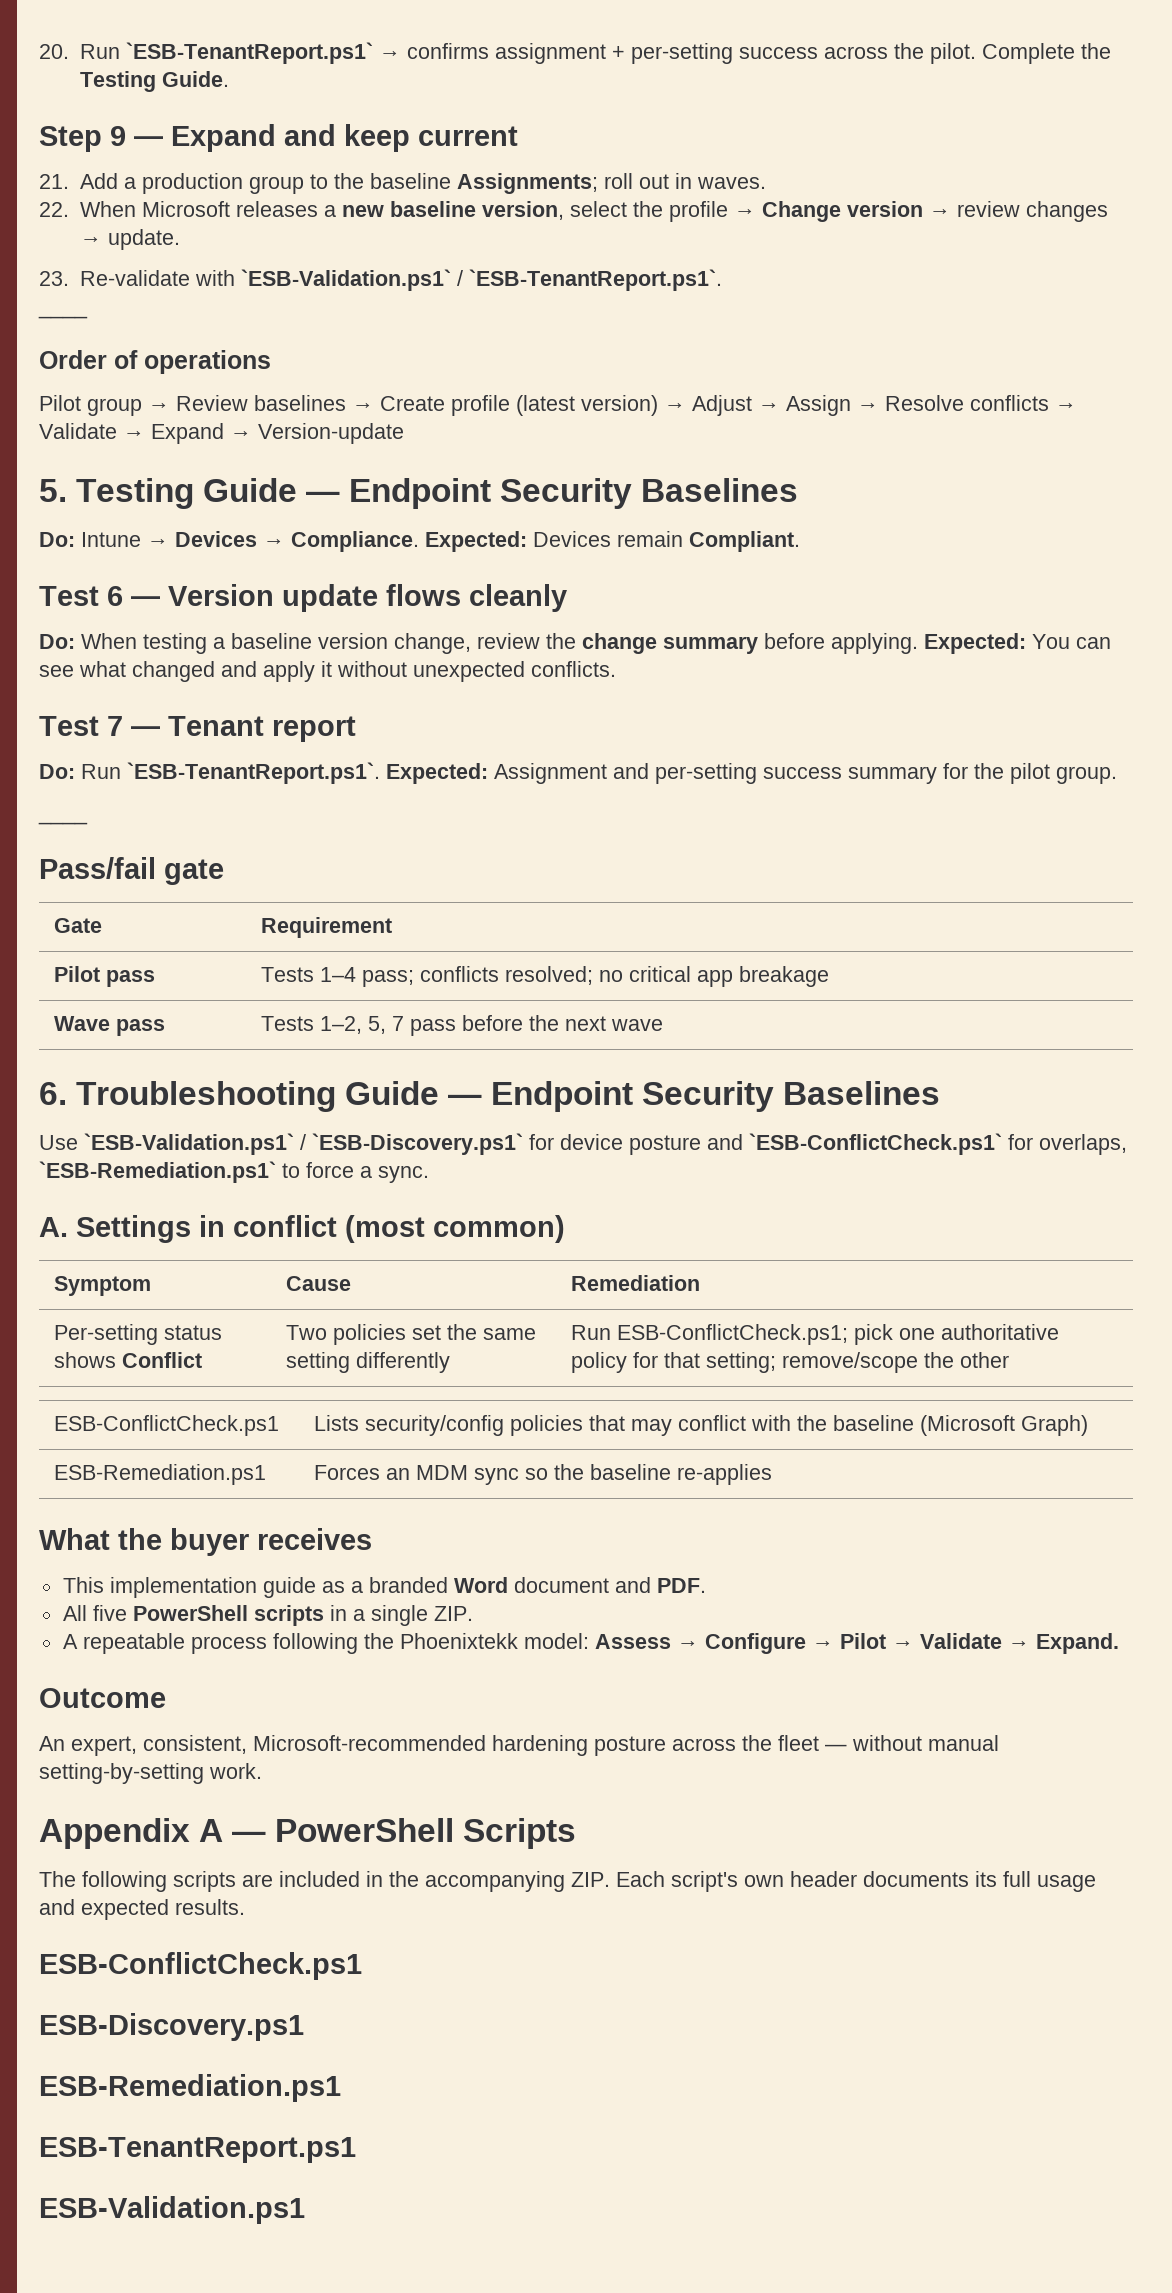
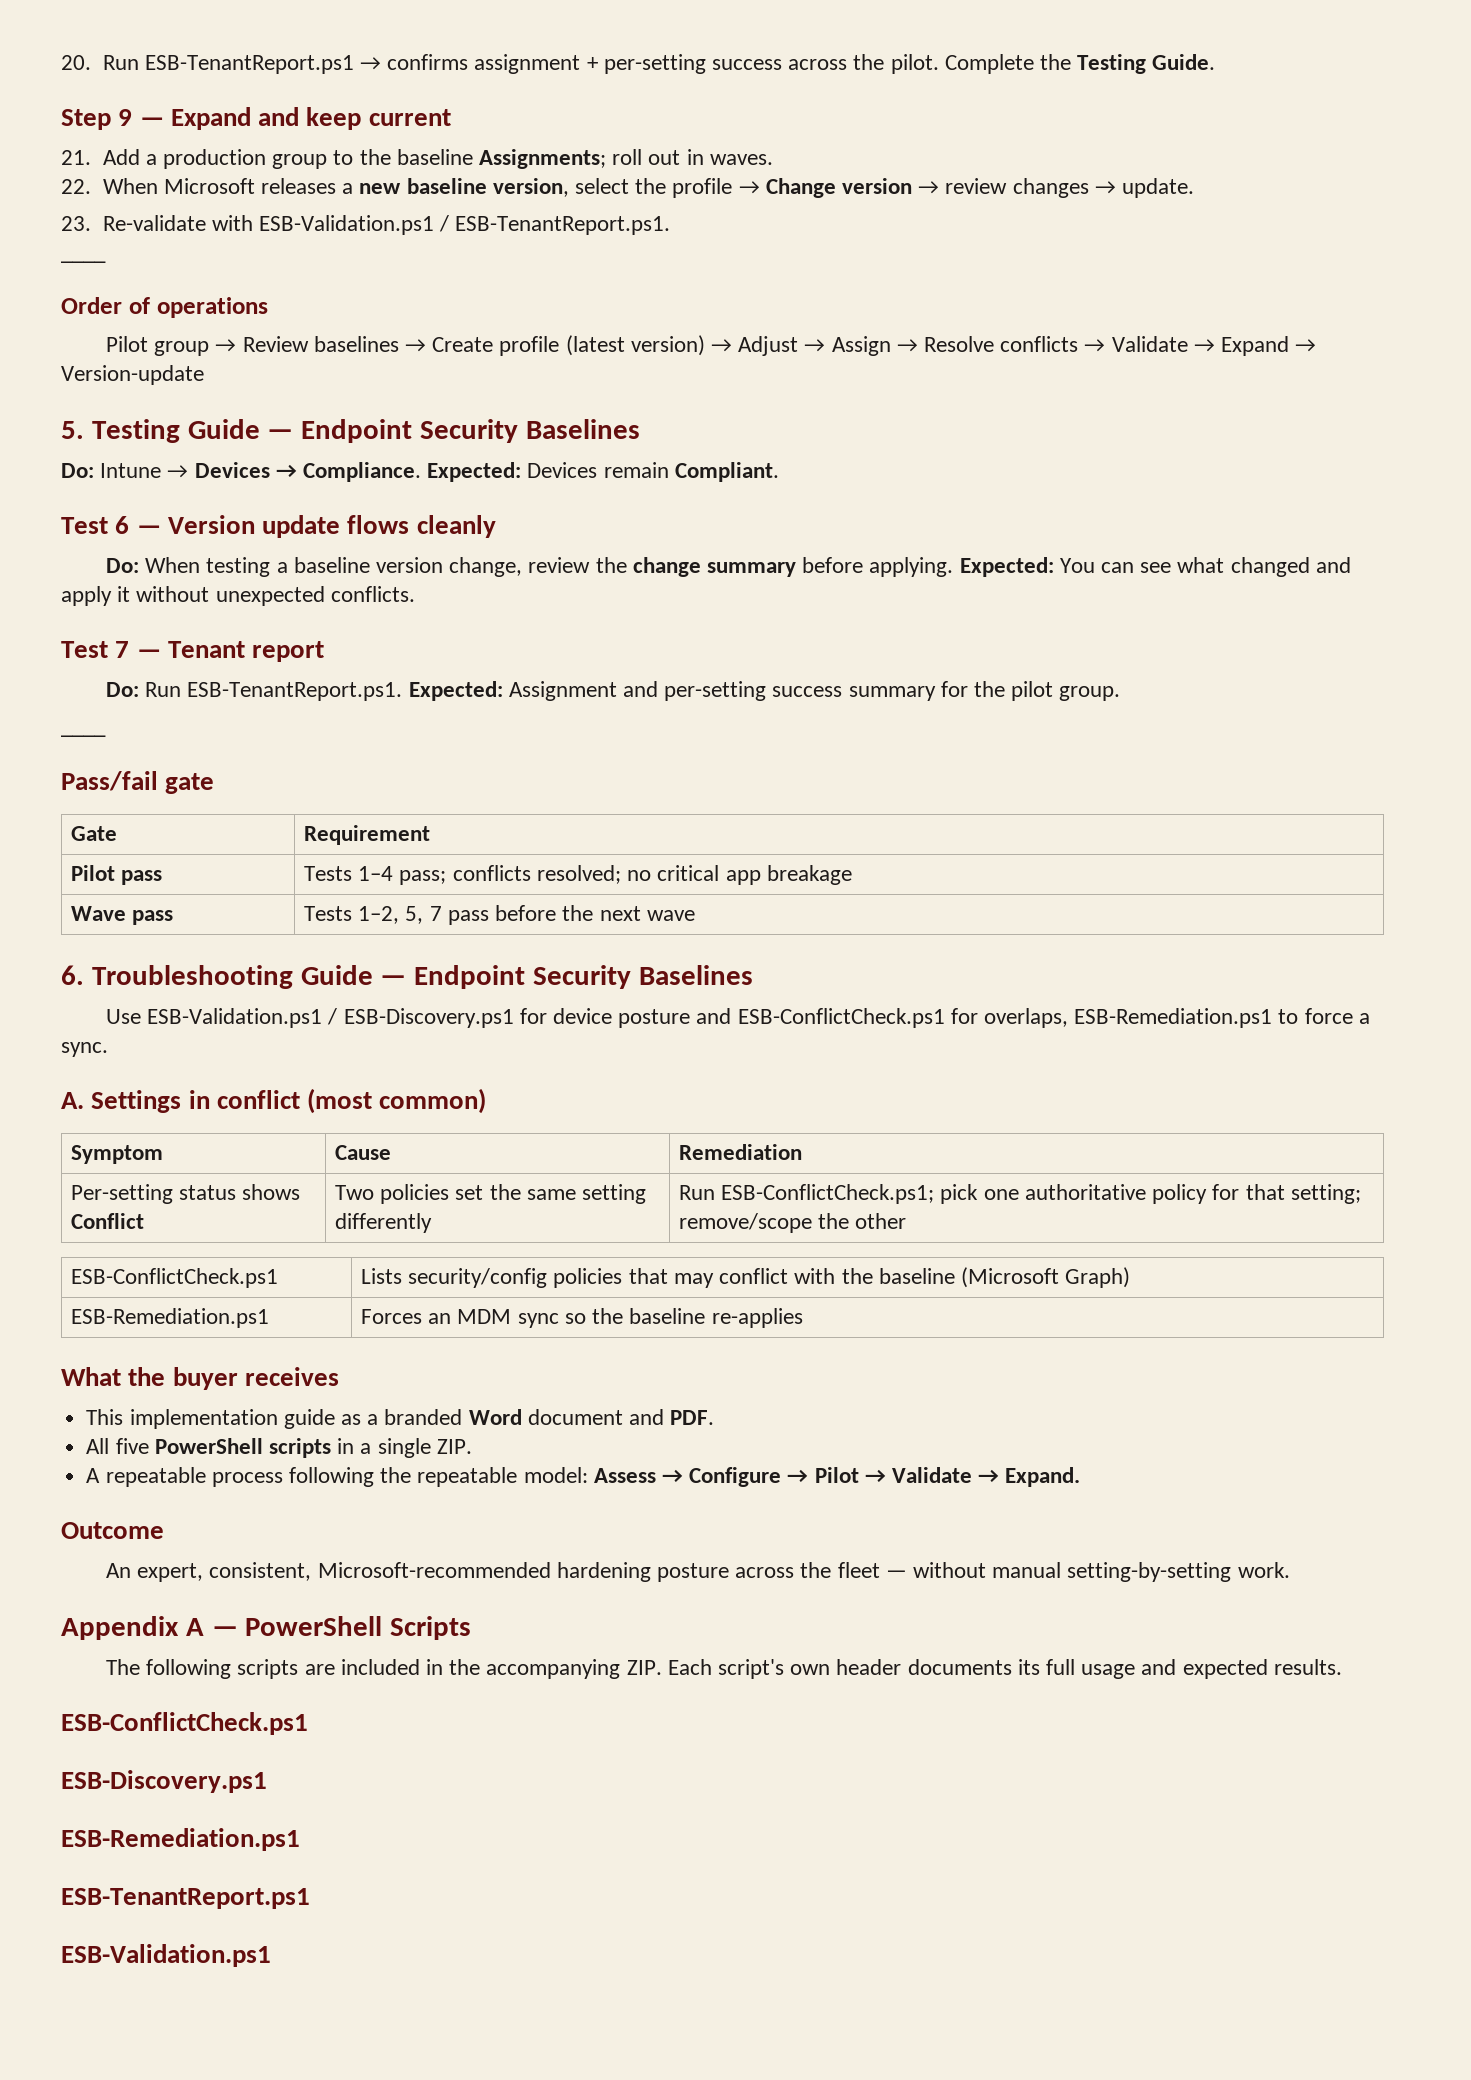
- 20. Run `ESB-TenantReport.ps1` → confirms assignment + per-setting success across the pilot.
+ 20. Run ESB-TenantReport.ps1 → confirms assignment + per-setting success across the pilot.
- 23. Re-validate with `ESB-Validation.ps1` / `ESB-TenantReport.ps1`.
+ 23. Re-validate with ESB-Validation.ps1 / ESB-TenantReport.ps1.
- Do: Run `ESB-TenantReport.ps1`. Expected: Assignment and per-setting success summary for the pilot group.
+ Do: Run ESB-TenantReport.ps1. Expected: Assignment and per-setting success summary for the pilot group.
- Use `ESB-Validation.ps1` / `ESB-Discovery.ps1` for device posture and `ESB-ConflictCheck.ps1` for overlaps, `ESB-Remediation.ps1` to force a sync.
+ Use ESB-Validation.ps1 / ESB-Discovery.ps1 for device posture and ESB-ConflictCheck.ps1 for overlaps, ESB-Remediation.ps1 to force a sync.
- A repeatable process following the Phoenixtekk model: Assess → Configure → Pilot → Validate → Expand.
+ A repeatable process following the repeatable model: Assess → Configure → Pilot → Validate → Expand.

